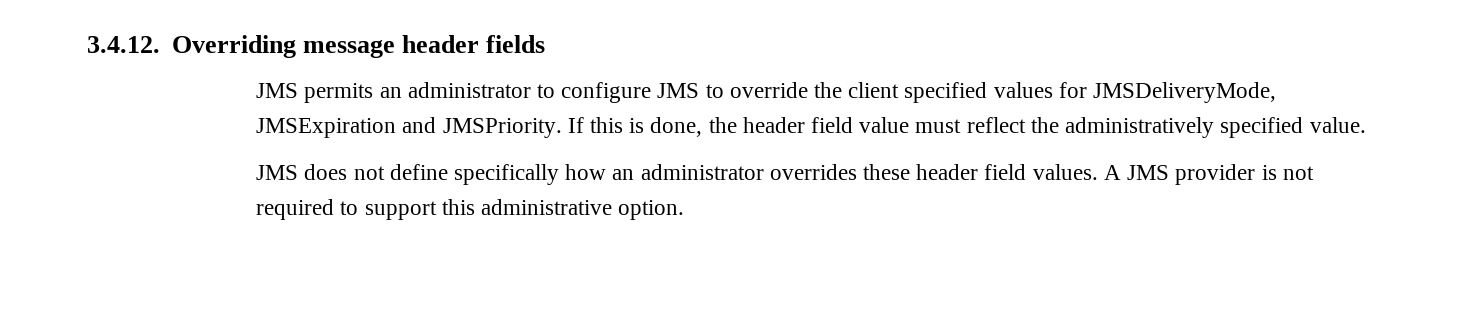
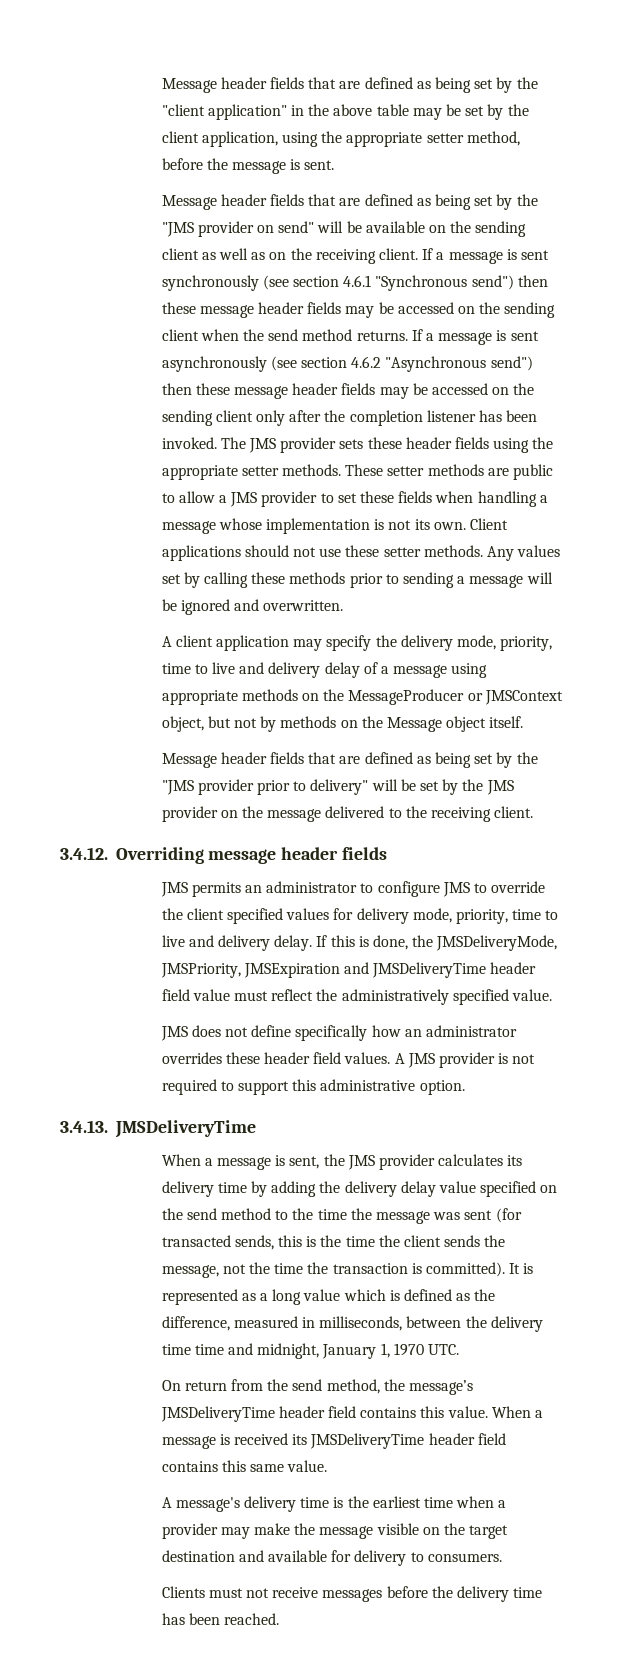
+ Message header fields that are defined as being set by the "client application" in the above table may be set by the client application, using the appropriate setter method, before the message is sent.
+ Message header fields that are defined as being set by the "JMS provider on send" will be available on the sending client as well as on the receiving client. If a message is sent synchronously (see section 4.6.1 "Synchronous send") then these message header fields may be accessed on the sending client when the send method returns. If a message is sent asynchronously (see section 4.6.2 "Asynchronous send") then these message header fields may be accessed on the sending client only after the completion listener has been invoked. The JMS provider sets these header fields using the appropriate setter methods. These setter methods are public to allow a JMS provider to set these fields when handling a message whose implementation is not its own. Client applications should not use these setter methods. Any values set by calling these methods prior to sending a message will be ignored and overwritten.
+ A client application may specify the delivery mode, priority, time to live and delivery delay of a message using appropriate methods on the MessageProducer or JMSContext object, but not by methods on the Message object itself.
+ Message header fields that are defined as being set by the "JMS provider prior to delivery" will be set by the JMS provider on the message delivered to the receiving client.
- JMS permits an administrator to configure JMS to override the client specified values for JMSDeliveryMode, JMSExpiration and JMSPriority.
+ JMS permits an administrator to configure JMS to override the client specified values for delivery mode, priority, time to live and delivery delay.
- If this is done, the header field value must reflect the administratively specified value.
+ If this is done, the JMSDeliveryMode, JMSPriority, JMSExpiration and JMSDeliveryTime header field value must reflect the administratively specified value.
+ 3.4.13. JMSDeliveryTime
+ When a message is sent, the JMS provider calculates its delivery time by adding the delivery delay value specified on the send method to the time the message was sent (for transacted sends, this is the time the client sends the message, not the time the transaction is committed). It is represented as a long value which is defined as the difference, measured in milliseconds, between the delivery time time and midnight, January 1, 1970 UTC.
+ On return from the send method, the message’s JMSDeliveryTime header field contains this value. When a message is received its JMSDeliveryTime header field contains this same value.
+ A message's delivery time is the earliest time when a provider may make the message visible on the target destination and available for delivery to consumers.
+ Clients must not receive messages before the delivery time has been reached.

